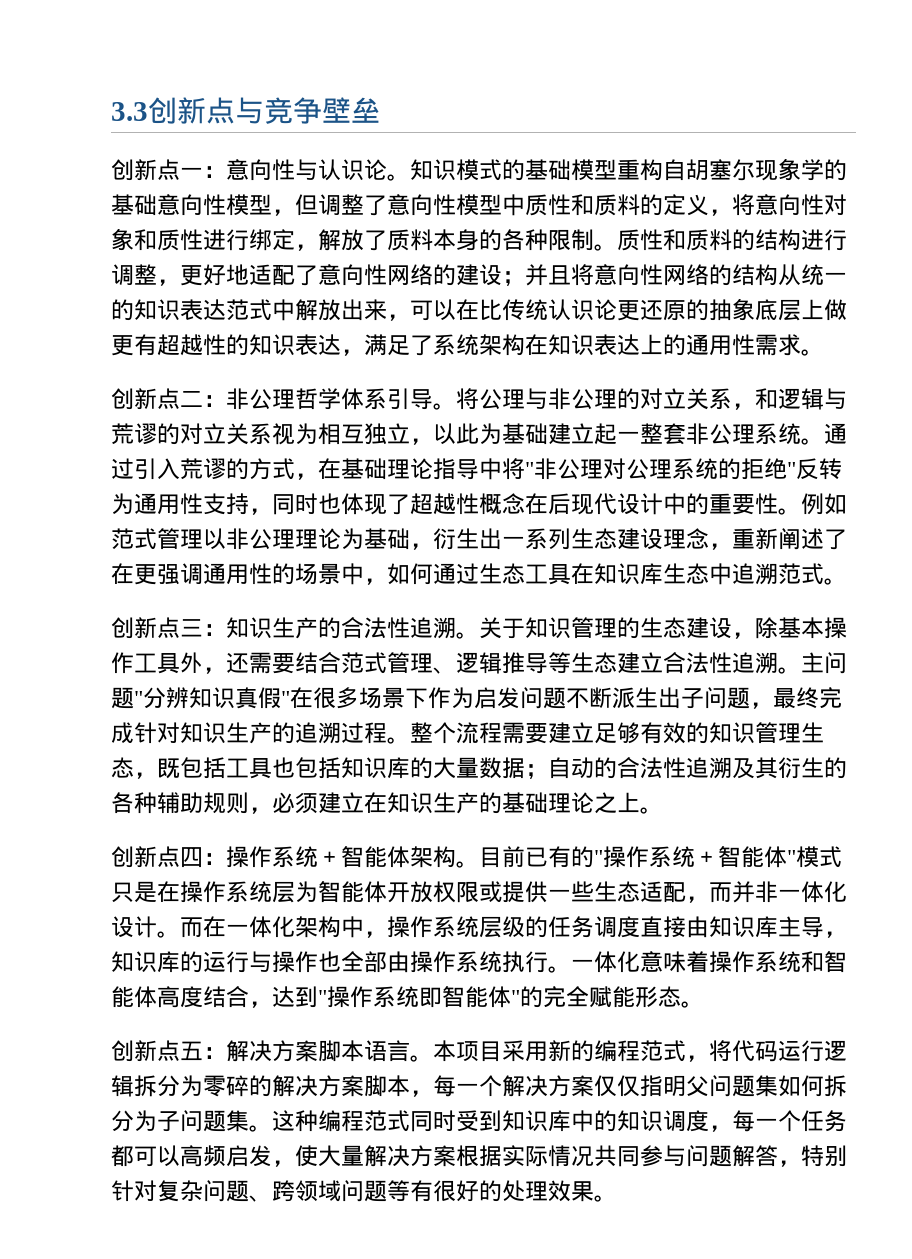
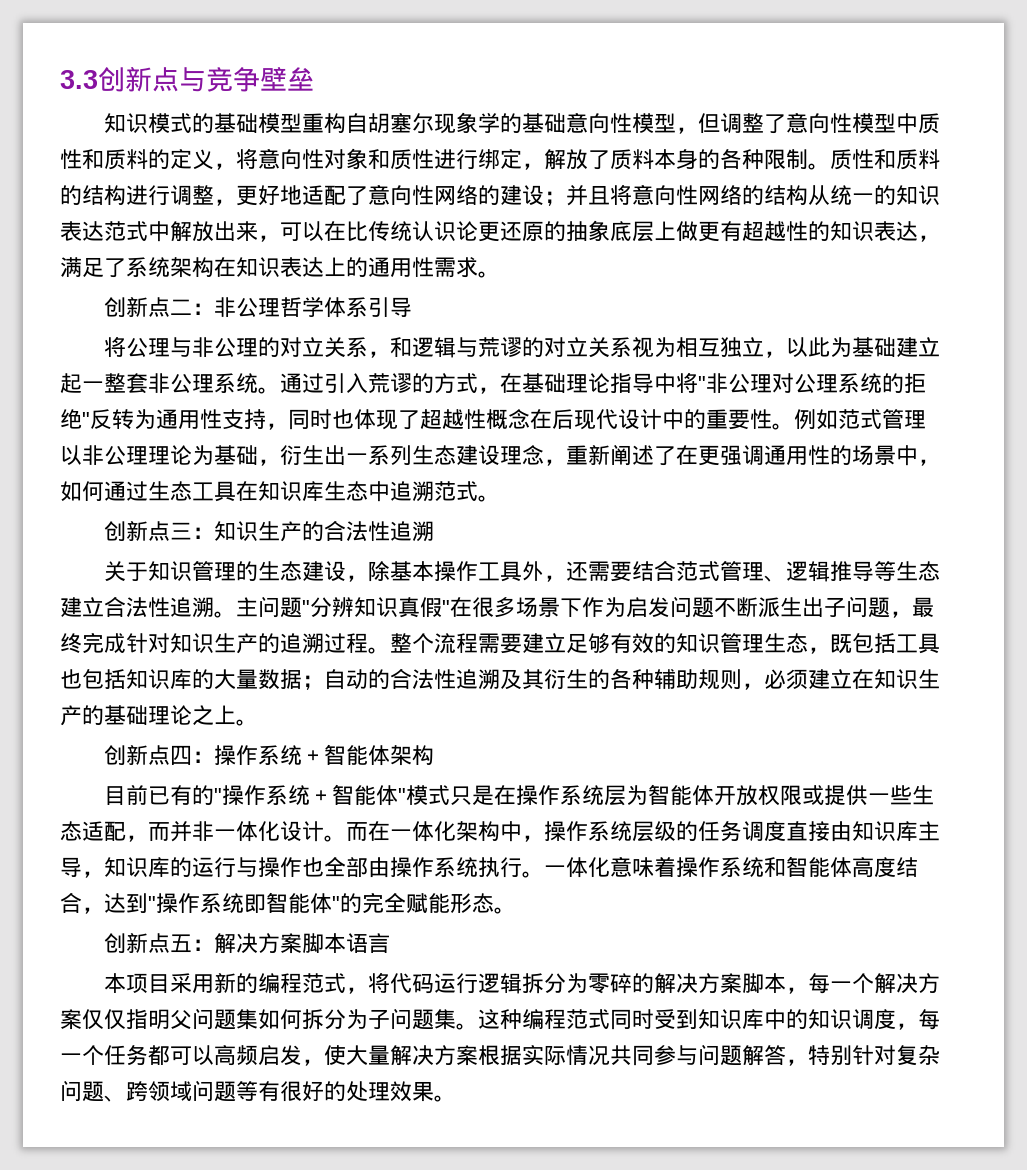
- 创新点一：意向性与认识论。
- 创新点二：非公理哲学体系引导。将公理与非公理的对立关系，和逻辑与荒谬的对立关系视为相互独立，以此为基础建立起一整套非公理系统。
+ 创新点二：非公理哲学体系引导
+ 将公理与非公理的对立关系，和逻辑与荒谬的对立关系视为相互独立，以此为基础建立起一整套非公理系统。
- 创新点三：知识生产的合法性追溯。关于知识管理的生态建设，除基本操作工具外，还需要结合范式管理、逻辑推导等生态建立合法性追溯。
+ 创新点三：知识生产的合法性追溯
+ 关于知识管理的生态建设，除基本操作工具外，还需要结合范式管理、逻辑推导等生态建立合法性追溯。
- 创新点四：操作系统＋智能体架构。目前已有的"操作系统＋智能体"模式只是在操作系统层为智能体开放权限或提供一些生态适配，而并非一体化设计。
+ 创新点四：操作系统＋智能体架构
+ 目前已有的"操作系统＋智能体"模式只是在操作系统层为智能体开放权限或提供一些生态适配，而并非一体化设计。
- 创新点五：解决方案脚本语言。本项目采用新的编程范式，将代码运行逻辑拆分为零碎的解决方案脚本，每一个解决方案仅仅指明父问题集如何拆分为子问题集。
+ 创新点五：解决方案脚本语言
+ 本项目采用新的编程范式，将代码运行逻辑拆分为零碎的解决方案脚本，每一个解决方案仅仅指明父问题集如何拆分为子问题集。

